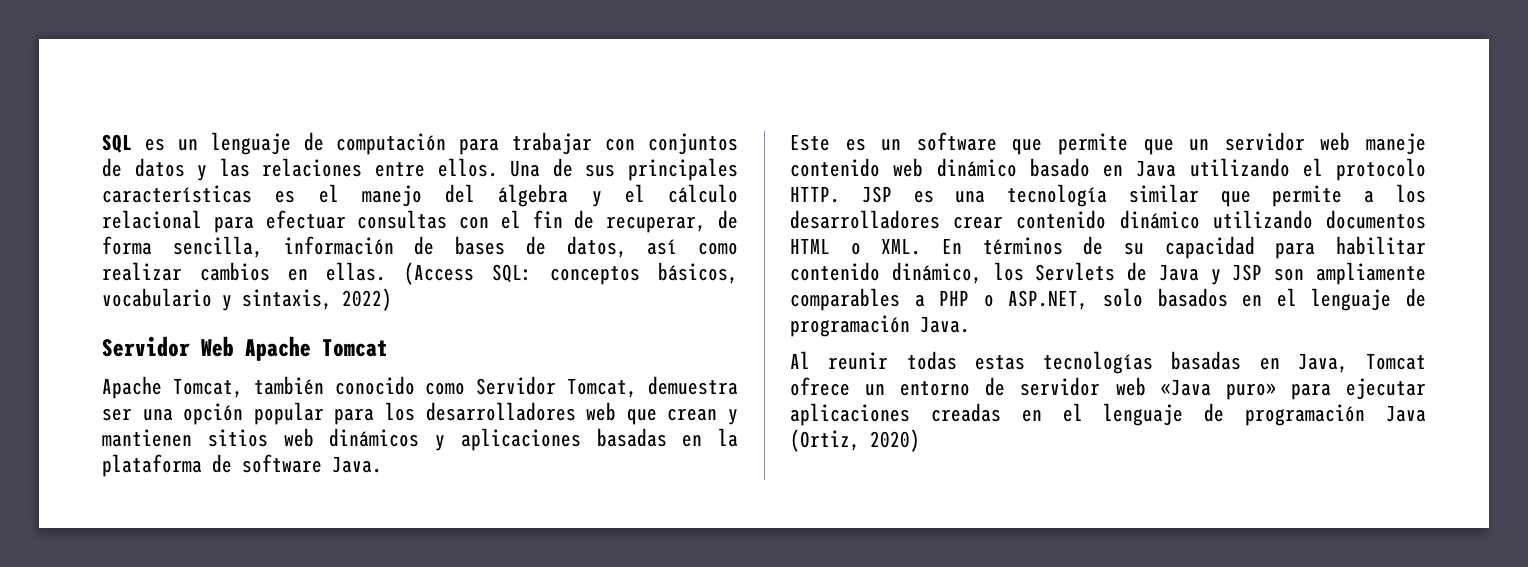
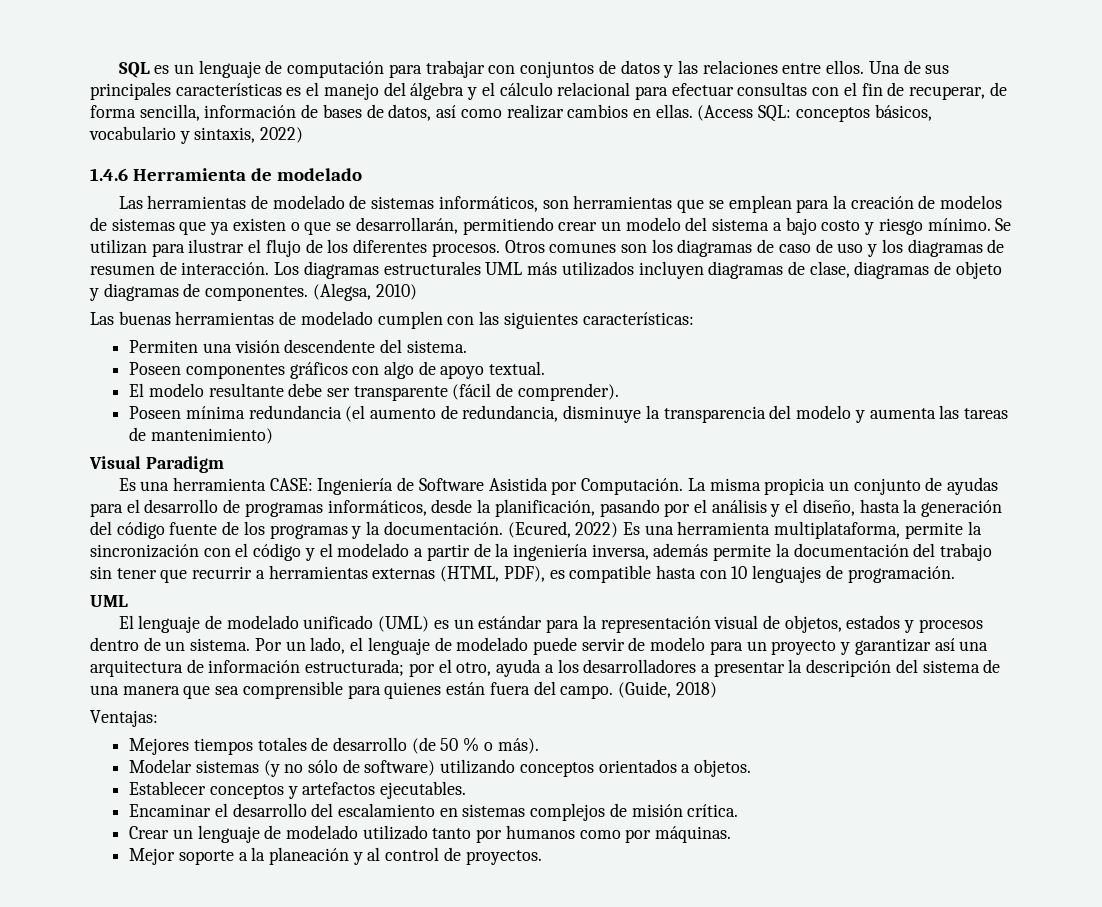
- Servidor Web Apache Tomcat
- Apache Tomcat, también conocido como Servidor Tomcat, demuestra ser una opción popular para los desarrolladores web que crean y mantienen sitios web dinámicos y aplicaciones basadas en la plataforma de software Java.
- Este es un software que permite que un servidor web maneje contenido web dinámico basado en Java utilizando el protocolo HTTP. JSP es una tecnología similar que permite a los desarrolladores crear contenido dinámico utilizando documentos HTML o XML. En términos de su capacidad para habilitar contenido dinámico, los Servlets de Java y JSP son ampliamente comparables a PHP o ASP.NET, solo basados en el lenguaje de programación Java.
- Al reunir todas estas tecnologías basadas en Java, Tomcat ofrece un entorno de servidor web «Java puro» para ejecutar aplicaciones creadas en el lenguaje de programación Java (Ortiz, 2020)
+ 1.4.6 Herramienta de modelado
+ Las herramientas de modelado de sistemas informáticos, son herramientas que se emplean para la creación de modelos de sistemas que ya existen o que se desarrollarán, permitiendo crear un modelo del sistema a bajo costo y riesgo mínimo. Se utilizan para ilustrar el flujo de los diferentes procesos. Otros comunes son los diagramas de caso de uso y los diagramas de resumen de interacción. Los diagramas estructurales UML más utilizados incluyen diagramas de clase, diagramas de objeto y diagramas de componentes. (Alegsa, 2010)
+ Las buenas herramientas de modelado cumplen con las siguientes características:
+ Permiten una visión descendente del sistema.
+ Poseen componentes gráficos con algo de apoyo textual.
+ El modelo resultante debe ser transparente (fácil de comprender).
+ Poseen mínima redundancia (el aumento de redundancia, disminuye la transparencia del modelo y aumenta las tareas de mantenimiento)
+ Visual Paradigm
+ Es una herramienta CASE: Ingeniería de Software Asistida por Computación. La misma propicia un conjunto de ayudas para el desarrollo de programas informáticos, desde la planificación, pasando por el análisis y el diseño, hasta la generación del código fuente de los programas y la documentación. (Ecured, 2022) Es una herramienta multiplataforma, permite la sincronización con el código y el modelado a partir de la ingeniería inversa, además permite la documentación del trabajo sin tener que recurrir a herramientas externas (HTML, PDF), es compatible hasta con 10 lenguajes de programación.
+ UML
+ El lenguaje de modelado unificado (UML) es un estándar para la representación visual de objetos, estados y procesos dentro de un sistema. Por un lado, el lenguaje de modelado puede servir de modelo para un proyecto y garantizar así una arquitectura de información estructurada; por el otro, ayuda a los desarrolladores a presentar la descripción del sistema de una manera que sea comprensible para quienes están fuera del campo. (Guide, 2018)
+ Ventajas:
+ Mejores tiempos totales de desarrollo (de 50 % o más).
+ Modelar sistemas (y no sólo de software) utilizando conceptos orientados a objetos.
+ Establecer conceptos y artefactos ejecutables.
+ Encaminar el desarrollo del escalamiento en sistemas complejos de misión crítica.
+ Crear un lenguaje de modelado utilizado tanto por humanos como por máquinas.
+ Mejor soporte a la planeación y al control de proyectos.

